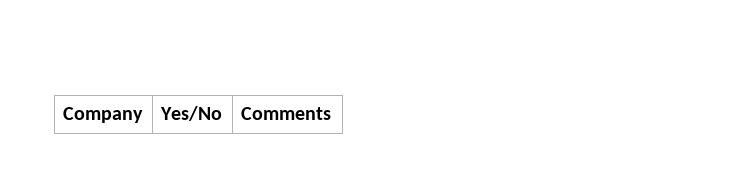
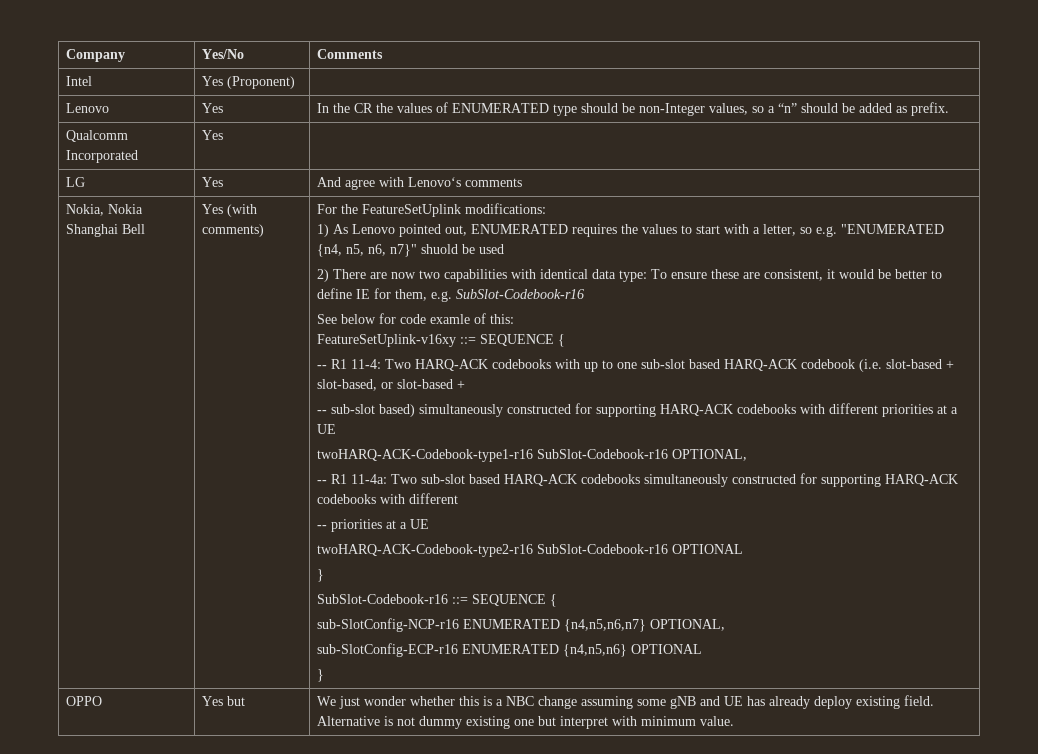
+ Intel | Yes (Proponent) |
+ Lenovo | Yes | In the CR the values of ENUMERATED type should be non-Integer values, so a “n” should be added as prefix.
+ Qualcomm Incorporated | Yes |
+ LG | Yes | And agree with Lenovo‘s comments
+ Nokia, Nokia Shanghai Bell | Yes (with comments) | For the FeatureSetUplink modifications:
+ 1) As Lenovo pointed out, ENUMERATED requires the values to start with a letter, so e.g. "ENUMERATED {n4, n5, n6, n7}" shuold be used
+ 2) There are now two capabilities with identical data type: To ensure these are consistent, it would be better to define IE for them, e.g. SubSlot-Codebook-r16
+ See below for code examle of this:
+ FeatureSetUplink-v16xy ::= SEQUENCE {
+ -- R1 11-4: Two HARQ-ACK codebooks with up to one sub-slot based HARQ-ACK codebook (i.e. slot-based + slot-based, or slot-based +
+ -- sub-slot based) simultaneously constructed for supporting HARQ-ACK codebooks with different priorities at a UE
+ twoHARQ-ACK-Codebook-type1-r16 SubSlot-Codebook-r16 OPTIONAL,
+ -- R1 11-4a: Two sub-slot based HARQ-ACK codebooks simultaneously constructed for supporting HARQ-ACK codebooks with different
+ -- priorities at a UE
+ twoHARQ-ACK-Codebook-type2-r16 SubSlot-Codebook-r16 OPTIONAL
+ }
+ SubSlot-Codebook-r16 ::= SEQUENCE {
+ sub-SlotConfig-NCP-r16 ENUMERATED {n4,n5,n6,n7} OPTIONAL,
+ sub-SlotConfig-ECP-r16 ENUMERATED {n4,n5,n6} OPTIONAL
+ }
+ OPPO | Yes but | We just wonder whether this is a NBC change assuming some gNB and UE has already deploy existing field. Alternative is not dummy existing one but interpret with minimum value.

